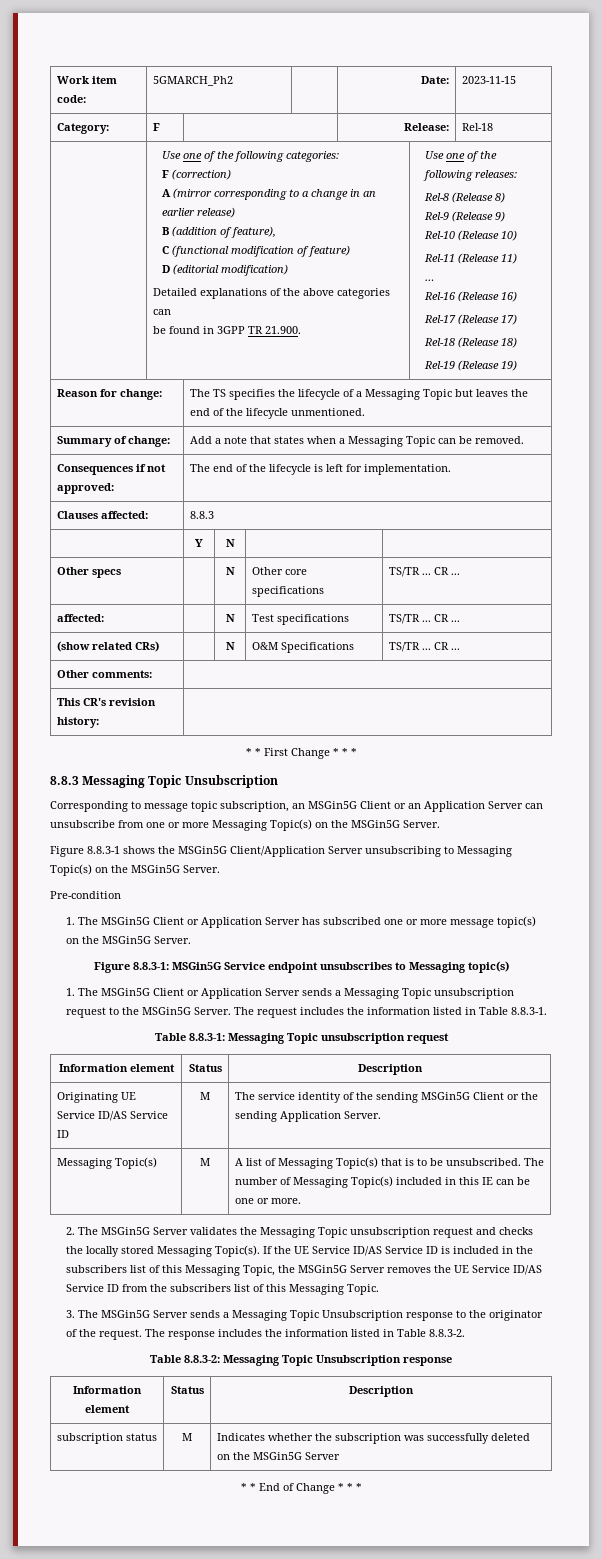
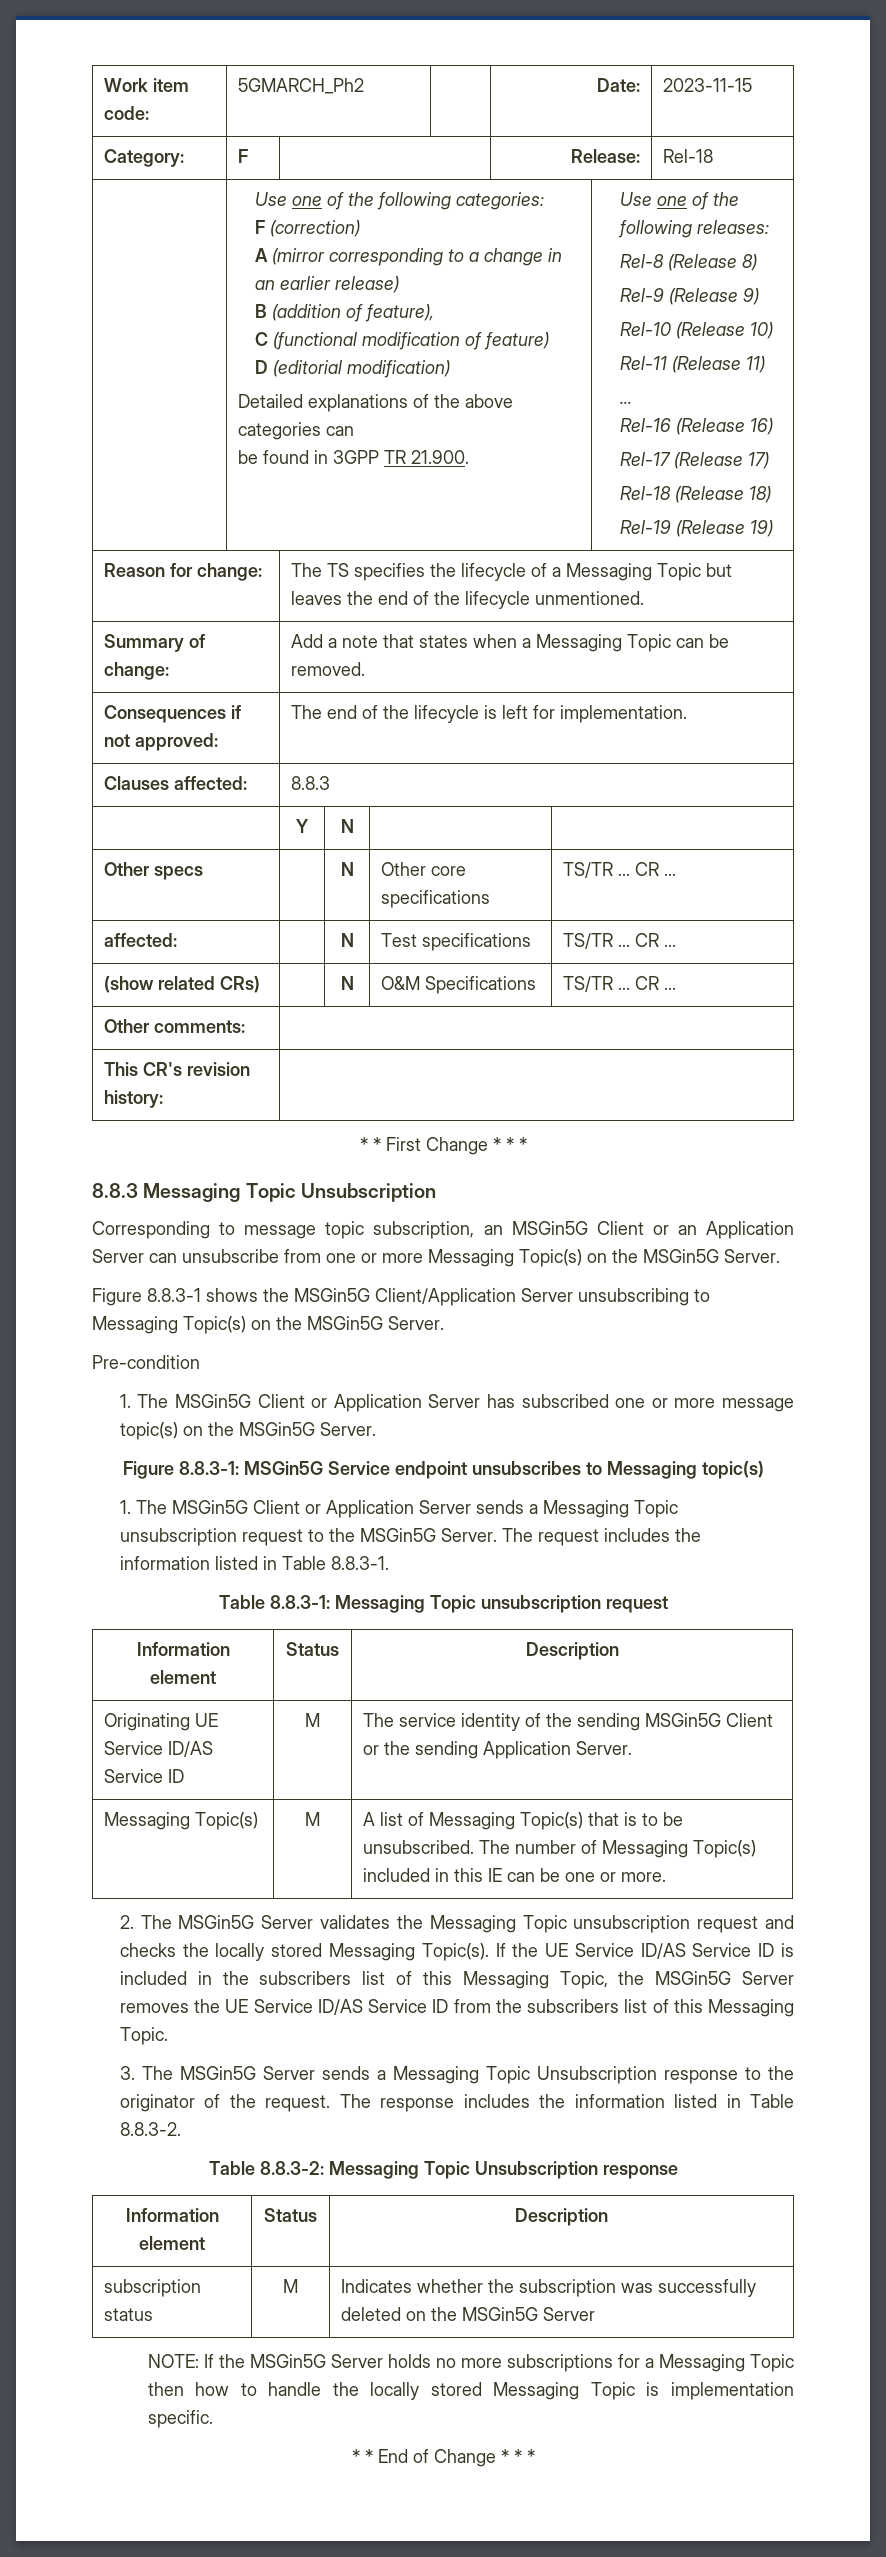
+ NOTE: If the MSGin5G Server holds no more subscriptions for a Messaging Topic then how to handle the locally stored Messaging Topic is implementation specific.

